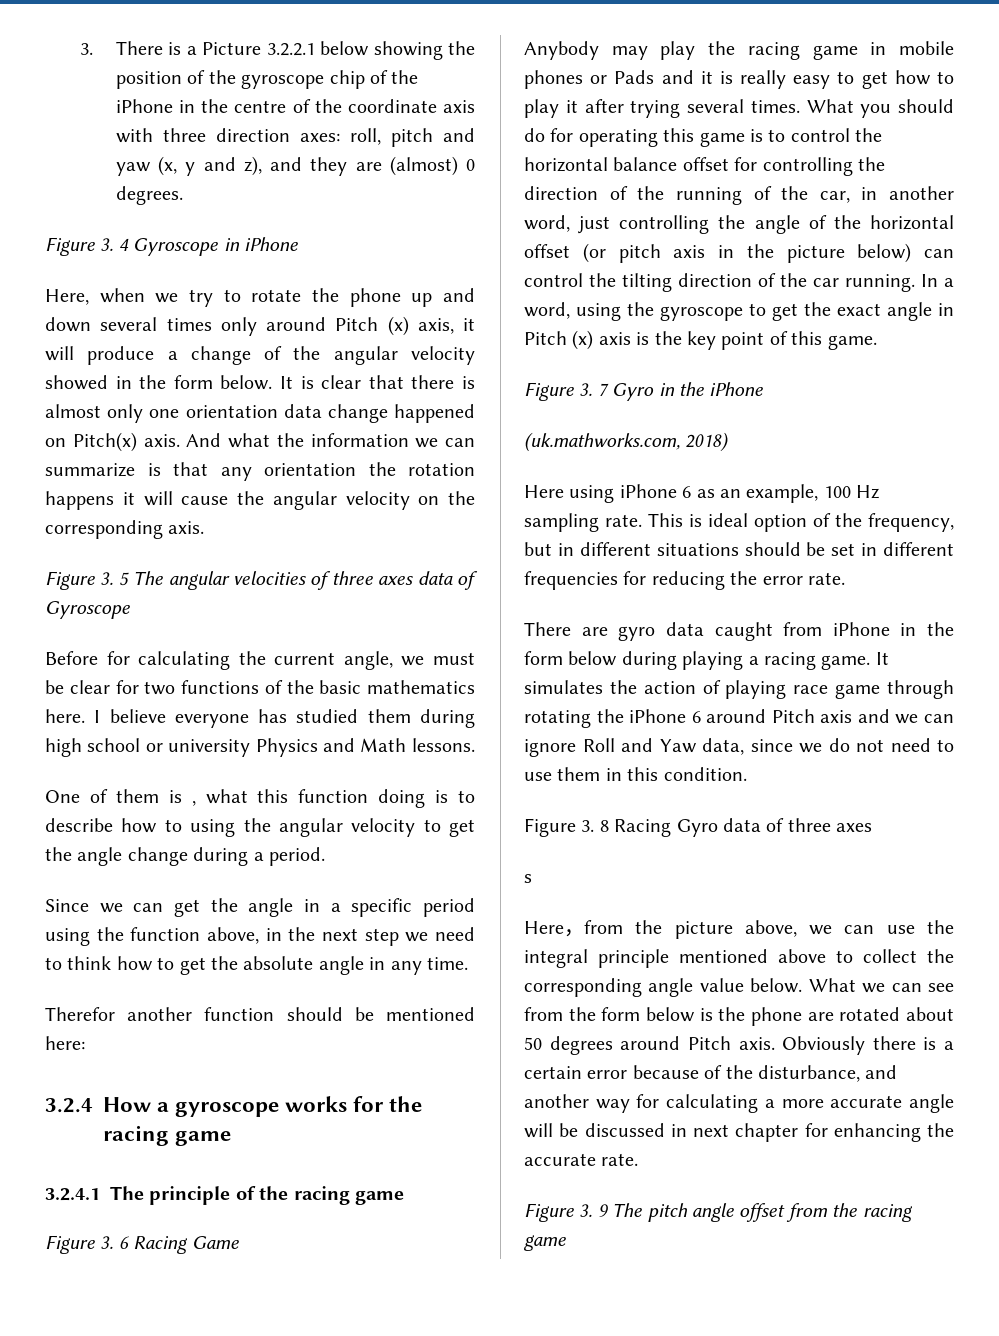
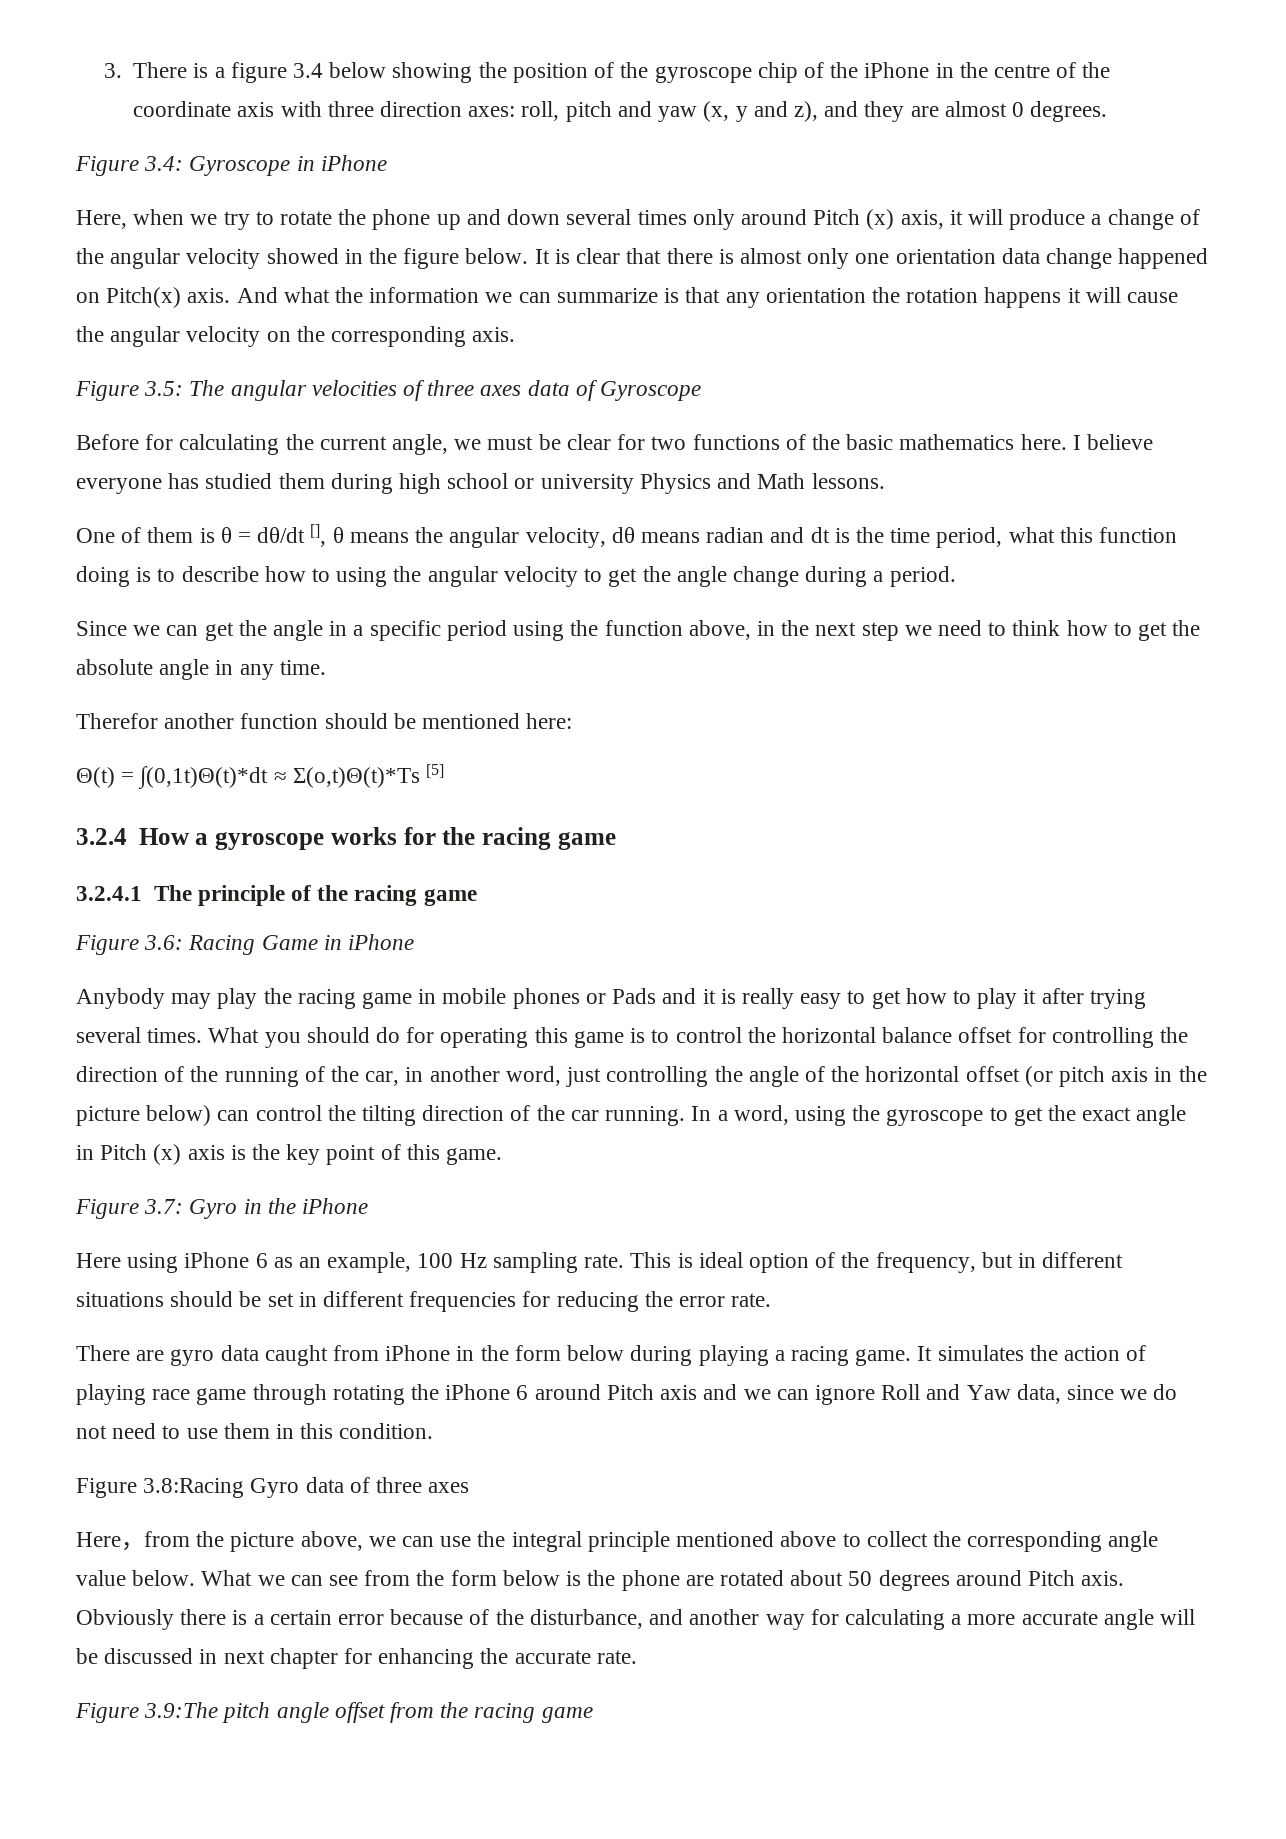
- 3. There is a Picture 3.2.2.1 below showing the position of the gyroscope chip of the iPhone in the centre of the coordinate axis with three direction axes: roll, pitch and yaw (x, y and z), and they are (almost) 0 degrees.
+ 3. There is a figure 3.4 below showing the position of the gyroscope chip of the iPhone in the centre of the coordinate axis with three direction axes: roll, pitch and yaw (x, y and z), and they are almost 0 degrees.
- Figure 3. 4 Gyroscope in iPhone
+ Figure 3.4: Gyroscope in iPhone
- Here, when we try to rotate the phone up and down several times only around Pitch (x) axis, it will produce a change of the angular velocity showed in the form below.
+ Here, when we try to rotate the phone up and down several times only around Pitch (x) axis, it will produce a change of the angular velocity showed in the figure below.
- Figure 3. 5 The angular velocities of three axes data of Gyroscope
+ Figure 3.5: The angular velocities of three axes data of Gyroscope
- One of them is , what this function doing is to describe how to using the angular velocity to get the angle change during a period.
+ One of them is θ = dθ/dt [], θ means the angular velocity, dθ means radian and dt is the time period, what this function doing is to describe how to using the angular velocity to get the angle change during a period.
+ Θ(t) = ∫(0,1t)Θ(t)*dt ≈ Σ(o,t)Θ(t)*Ts [5]
- Figure 3. 6 Racing Game
+ Figure 3.6: Racing Game in iPhone
- Figure 3. 7 Gyro in the iPhone
+ Figure 3.7: Gyro in the iPhone
- (uk.mathworks.com, 2018)
- Figure 3. 8 Racing Gyro data of three axes
+ Figure 3.8:Racing Gyro data of three axes
- s
- Figure 3. 9 The pitch angle offset from the racing game
+ Figure 3.9:The pitch angle offset from the racing game

